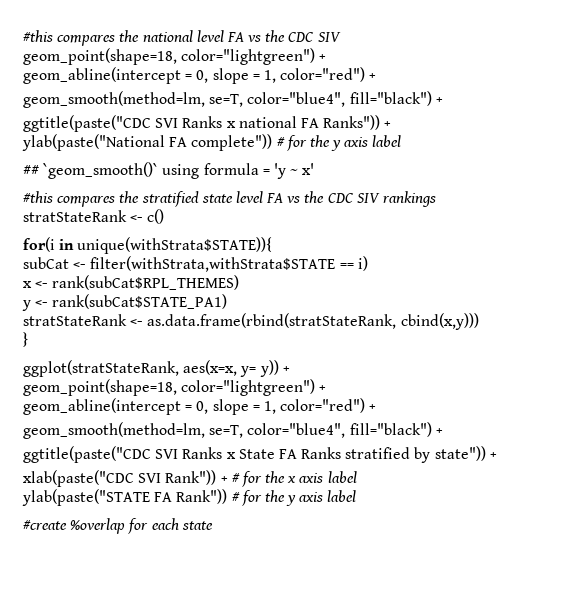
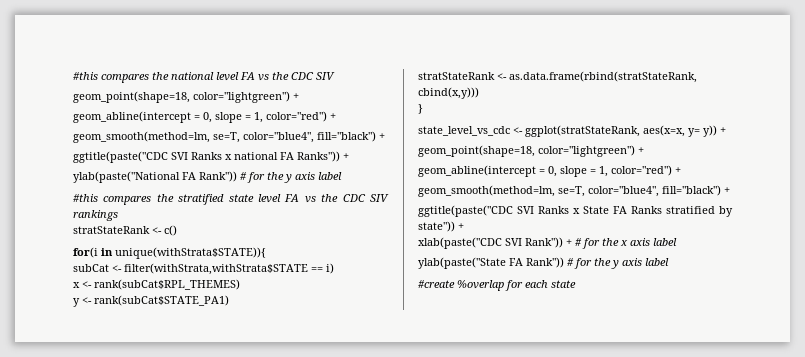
- ylab(paste("National FA complete")) # for the y axis label
- ## `geom_smooth()` using formula = 'y ~ x'
+ ylab(paste("National FA Rank")) # for the y axis label
- ggplot(stratStateRank, aes(x=x, y= y)) +
+ state_level_vs_cdc <- ggplot(stratStateRank, aes(x=x, y= y)) +
- ylab(paste("STATE FA Rank")) # for the y axis label
+ ylab(paste("State FA Rank")) # for the y axis label

